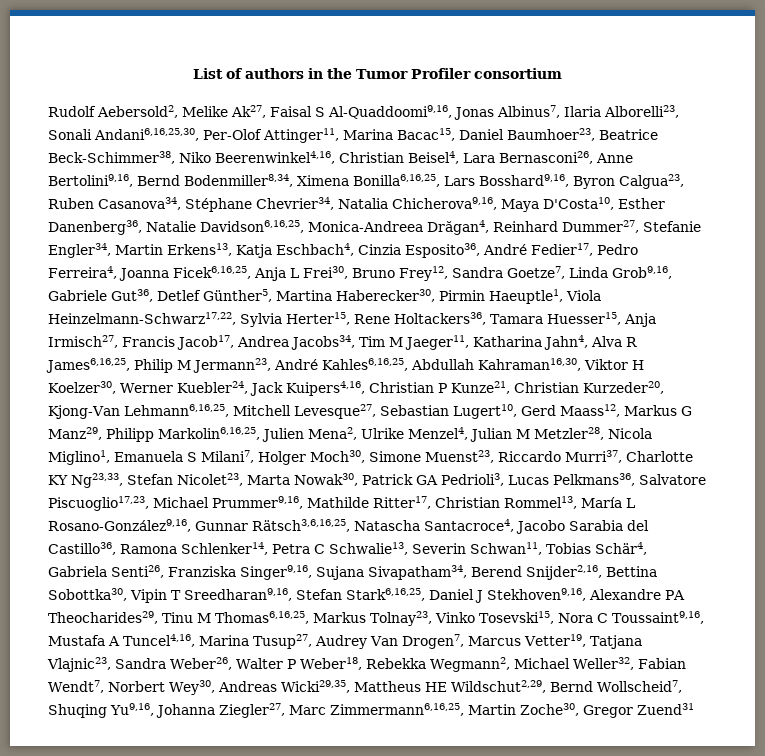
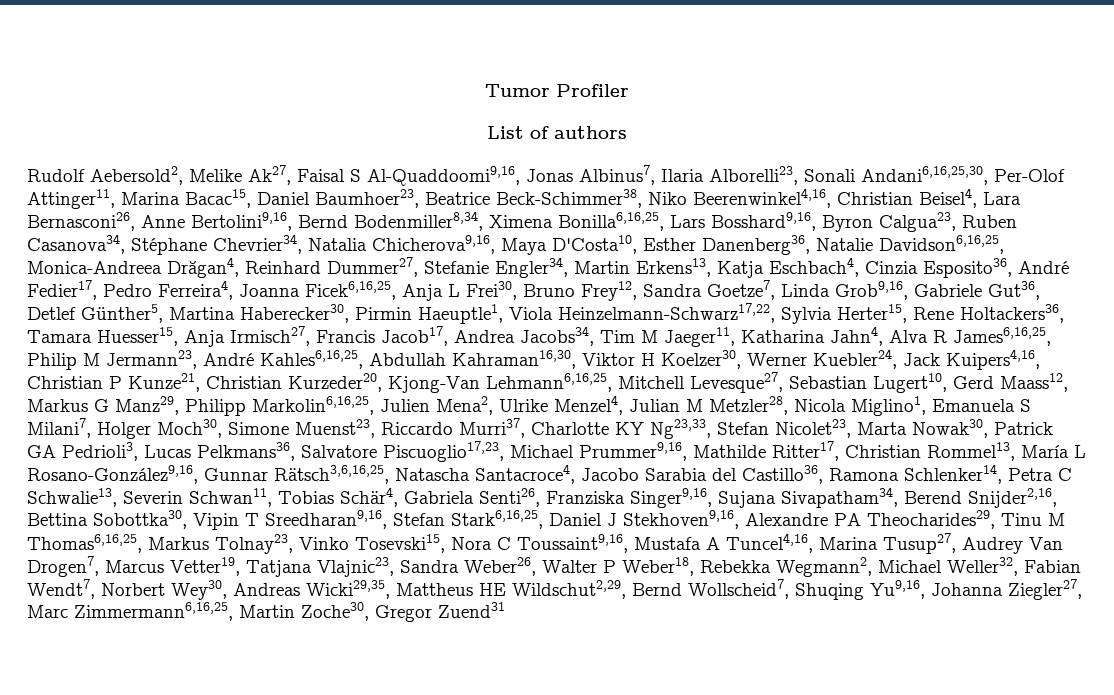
+ Tumor Profiler
- List of authors in the Tumor Profiler consortium
+ List of authors

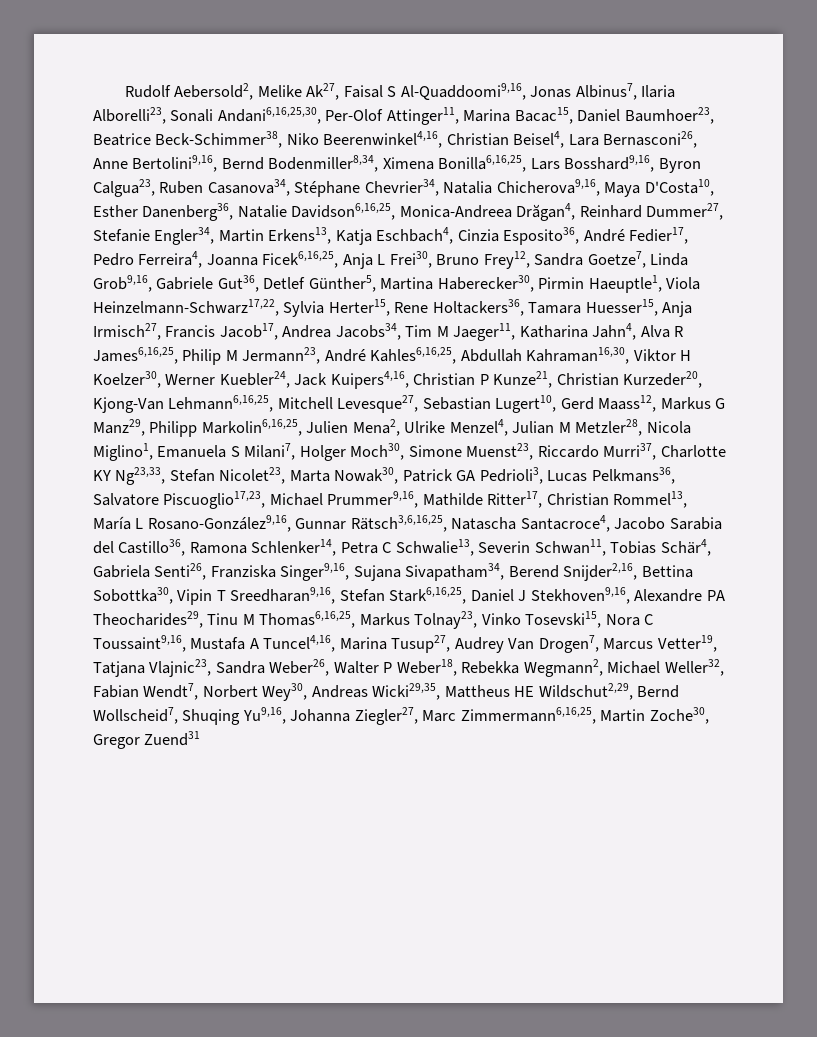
- Tumor Profiler
- List of authors

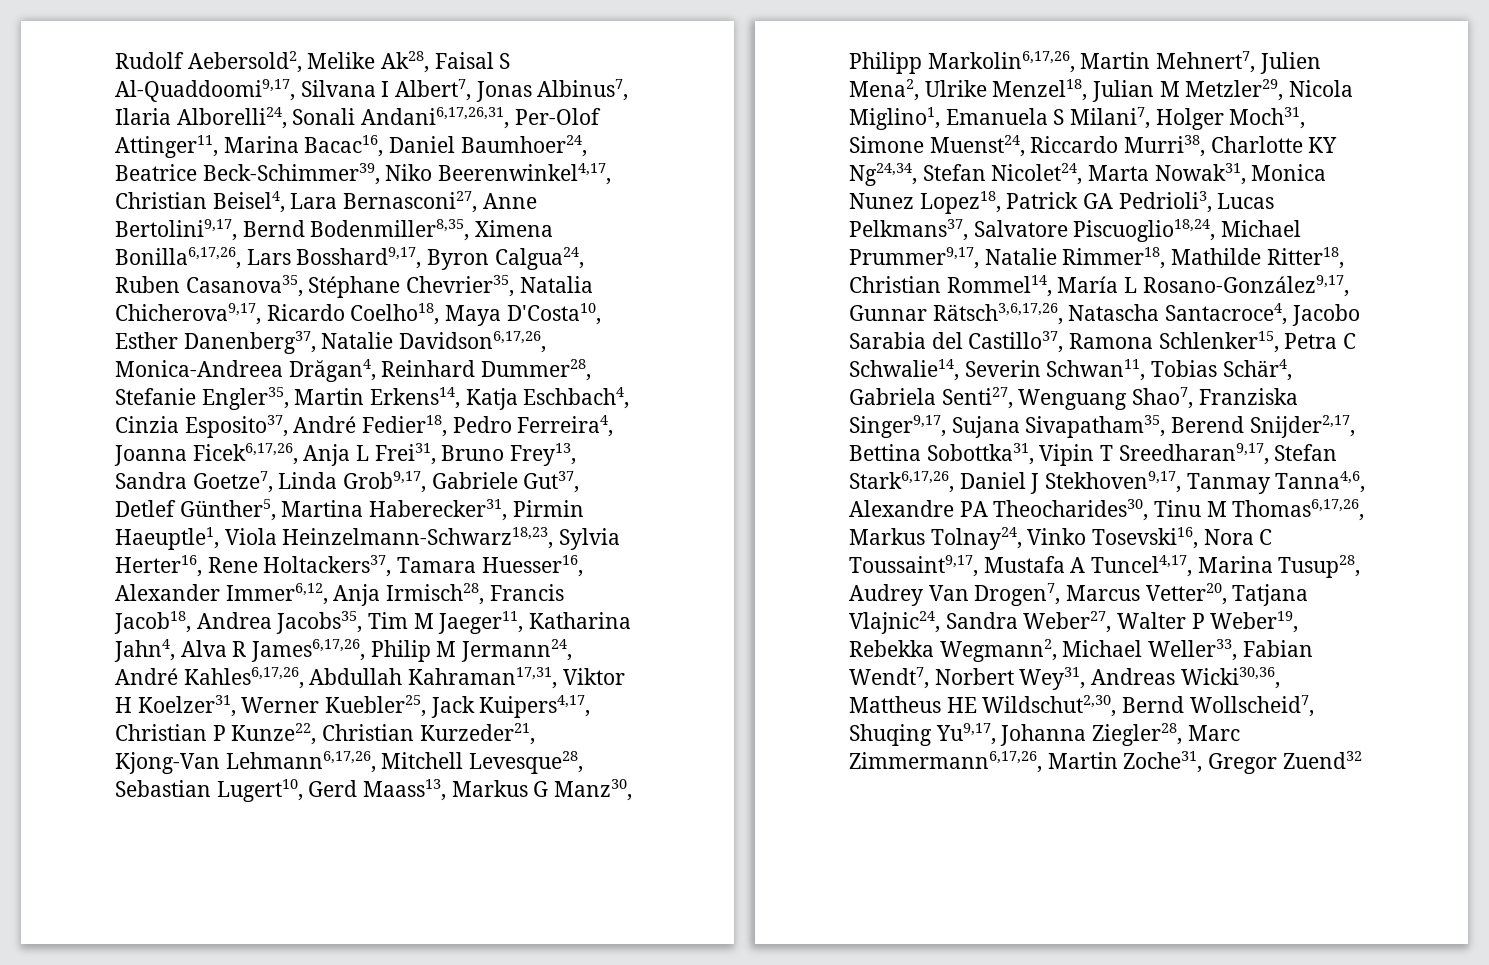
- Rudolf Aebersold2, Melike Ak27, Faisal S Al-Quaddoomi9,16, Jonas Albinus7, Ilaria Alborelli23, Sonali Andani6,16,25,30, Per-Olof Attinger11, Marina Bacac15, Daniel Baumhoer23, Beatrice Beck-Schimmer38, Niko Beerenwinkel4,16, Christian Beisel4, Lara Bernasconi26, Anne Bertolini9,16, Bernd Bodenmiller8,34, Ximena Bonilla6,16,25, Lars Bosshard9,16, Byron Calgua23, Ruben Casanova34, Stéphane Chevrier34, Natalia Chicherova9,16, Maya D'Costa10, Esther Danenberg36, Natalie Davidson6,16,25, Monica-Andreea Drăgan4, Reinhard Dummer27, Stefanie Engler34, Martin Erkens13, Katja Eschbach4, Cinzia Esposito36, André Fedier17, Pedro Ferreira4, Joanna Ficek6,16,25, Anja L Frei30, Bruno Frey12, Sandra Goetze7, Linda Grob9,16, Gabriele Gut36, Detlef Günther5, Martina Haberecker30, Pirmin Haeuptle1, Viola Heinzelmann-Schwarz17,22, Sylvia Herter15, Rene Holtackers36, Tamara Huesser15, Anja Irmisch27, Francis Jacob17, Andrea Jacobs34, Tim M Jaeger11, Katharina Jahn4, Alva R James6,16,25, Philip M Jermann23, André Kahles6,16,25, Abdullah Kahraman16,30, Viktor H Koelzer30, Werner Kuebler24, Jack Kuipers4,16, Christian P Kunze21, Christian Kurzeder20, Kjong-Van Lehmann6,16,25, Mitchell Levesque27, Sebastian Lugert10, Gerd Maass12, Markus G Manz29, Philipp Markolin6,16,25, Julien Mena2, Ulrike Menzel4, Julian M Metzler28, Nicola Miglino1, Emanuela S Milani7, Holger Moch30, Simone Muenst23, Riccardo Murri37, Charlotte KY Ng23,33, Stefan Nicolet23, Marta Nowak30, Patrick GA Pedrioli3, Lucas Pelkmans36, Salvatore Piscuoglio17,23, Michael Prummer9,16, Mathilde Ritter17, Christian Rommel13, María L Rosano-González9,16, Gunnar Rätsch3,6,16,25, Natascha Santacroce4, Jacobo Sarabia del Castillo36, Ramona Schlenker14, Petra C Schwalie13, Severin Schwan11, Tobias Schär4, Gabriela Senti26, Franziska Singer9,16, Sujana Sivapatham34, Berend Snijder2,16, Bettina Sobottka30, Vipin T Sreedharan9,16, Stefan Stark6,16,25, Daniel J Stekhoven9,16, Alexandre PA Theocharides29, Tinu M Thomas6,16,25, Markus Tolnay23, Vinko Tosevski15, Nora C Toussaint9,16, Mustafa A Tuncel4,16, Marina Tusup27, Audrey Van Drogen7, Marcus Vetter19, Tatjana Vlajnic23, Sandra Weber26, Walter P Weber18, Rebekka Wegmann2, Michael Weller32, Fabian Wendt7, Norbert Wey30, Andreas Wicki29,35, Mattheus HE Wildschut2,29, Bernd Wollscheid7, Shuqing Yu9,16, Johanna Ziegler27, Marc Zimmermann6,16,25, Martin Zoche30, Gregor Zuend31
+ Rudolf Aebersold2, Melike Ak28, Faisal S Al-Quaddoomi9,17, Silvana I Albert7, Jonas Albinus7, Ilaria Alborelli24, Sonali Andani6,17,26,31, Per-Olof Attinger11, Marina Bacac16, Daniel Baumhoer24, Beatrice Beck-Schimmer39, Niko Beerenwinkel4,17, Christian Beisel4, Lara Bernasconi27, Anne Bertolini9,17, Bernd Bodenmiller8,35, Ximena Bonilla6,17,26, Lars Bosshard9,17, Byron Calgua24, Ruben Casanova35, Stéphane Chevrier35, Natalia Chicherova9,17, Ricardo Coelho18, Maya D'Costa10, Esther Danenberg37, Natalie Davidson6,17,26, Monica-Andreea Drăgan4, Reinhard Dummer28, Stefanie Engler35, Martin Erkens14, Katja Eschbach4, Cinzia Esposito37, André Fedier18, Pedro Ferreira4, Joanna Ficek6,17,26, Anja L Frei31, Bruno Frey13, Sandra Goetze7, Linda Grob9,17, Gabriele Gut37, Detlef Günther5, Martina Haberecker31, Pirmin Haeuptle1, Viola Heinzelmann-Schwarz18,23, Sylvia Herter16, Rene Holtackers37, Tamara Huesser16, Alexander Immer6,12, Anja Irmisch28, Francis Jacob18, Andrea Jacobs35, Tim M Jaeger11, Katharina Jahn4, Alva R James6,17,26, Philip M Jermann24, André Kahles6,17,26, Abdullah Kahraman17,31, Viktor H Koelzer31, Werner Kuebler25, Jack Kuipers4,17, Christian P Kunze22, Christian Kurzeder21, Kjong-Van Lehmann6,17,26, Mitchell Levesque28, Sebastian Lugert10, Gerd Maass13, Markus G Manz30, Philipp Markolin6,17,26, Martin Mehnert7, Julien Mena2, Ulrike Menzel18, Julian M Metzler29, Nicola Miglino1, Emanuela S Milani7, Holger Moch31, Simone Muenst24, Riccardo Murri38, Charlotte KY Ng24,34, Stefan Nicolet24, Marta Nowak31, Monica Nunez Lopez18, Patrick GA Pedrioli3, Lucas Pelkmans37, Salvatore Piscuoglio18,24, Michael Prummer9,17, Natalie Rimmer18, Mathilde Ritter18, Christian Rommel14, María L Rosano-González9,17, Gunnar Rätsch3,6,17,26, Natascha Santacroce4, Jacobo Sarabia del Castillo37, Ramona Schlenker15, Petra C Schwalie14, Severin Schwan11, Tobias Schär4, Gabriela Senti27, Wenguang Shao7, Franziska Singer9,17, Sujana Sivapatham35, Berend Snijder2,17, Bettina Sobottka31, Vipin T Sreedharan9,17, Stefan Stark6,17,26, Daniel J Stekhoven9,17, Tanmay Tanna4,6, Alexandre PA Theocharides30, Tinu M Thomas6,17,26, Markus Tolnay24, Vinko Tosevski16, Nora C Toussaint9,17, Mustafa A Tuncel4,17, Marina Tusup28, Audrey Van Drogen7, Marcus Vetter20, Tatjana Vlajnic24, Sandra Weber27, Walter P Weber19, Rebekka Wegmann2, Michael Weller33, Fabian Wendt7, Norbert Wey31, Andreas Wicki30,36, Mattheus HE Wildschut2,30, Bernd Wollscheid7, Shuqing Yu9,17, Johanna Ziegler28, Marc Zimmermann6,17,26, Martin Zoche31, Gregor Zuend32

